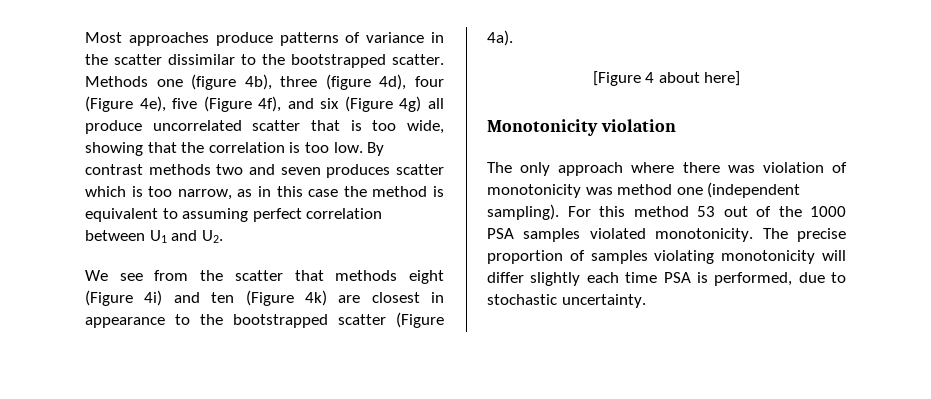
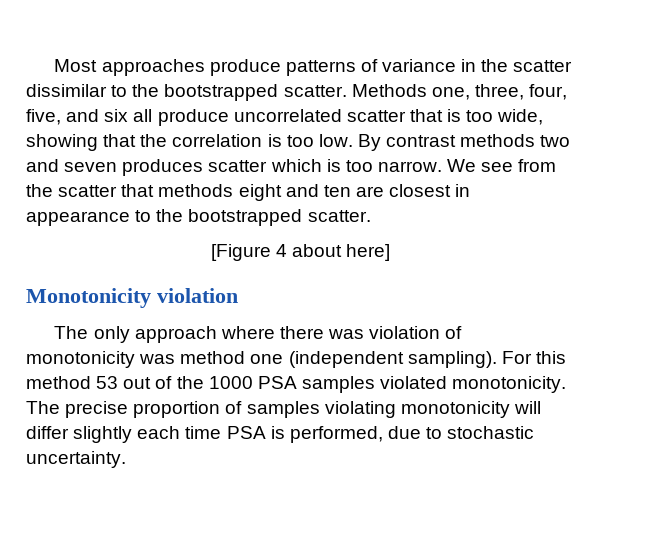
- Methods one (figure 4b), three (figure 4d), four (Figure 4e), five (Figure 4f), and six (Figure 4g) all produce uncorrelated scatter that is too wide, showing that the correlation is too low.
+ Methods one, three, four, five, and six all produce uncorrelated scatter that is too wide, showing that the correlation is too low.
- By contrast methods two and seven produces scatter which is too narrow, as in this case the method is equivalent to assuming perfect correlation between U1 and U2.
- We see from the scatter that methods eight (Figure 4i) and ten (Figure 4k) are closest in appearance to the bootstrapped scatter (Figure 4a).
+ By contrast methods two and seven produces scatter which is too narrow. We see from the scatter that methods eight and ten are closest in appearance to the bootstrapped scatter.

